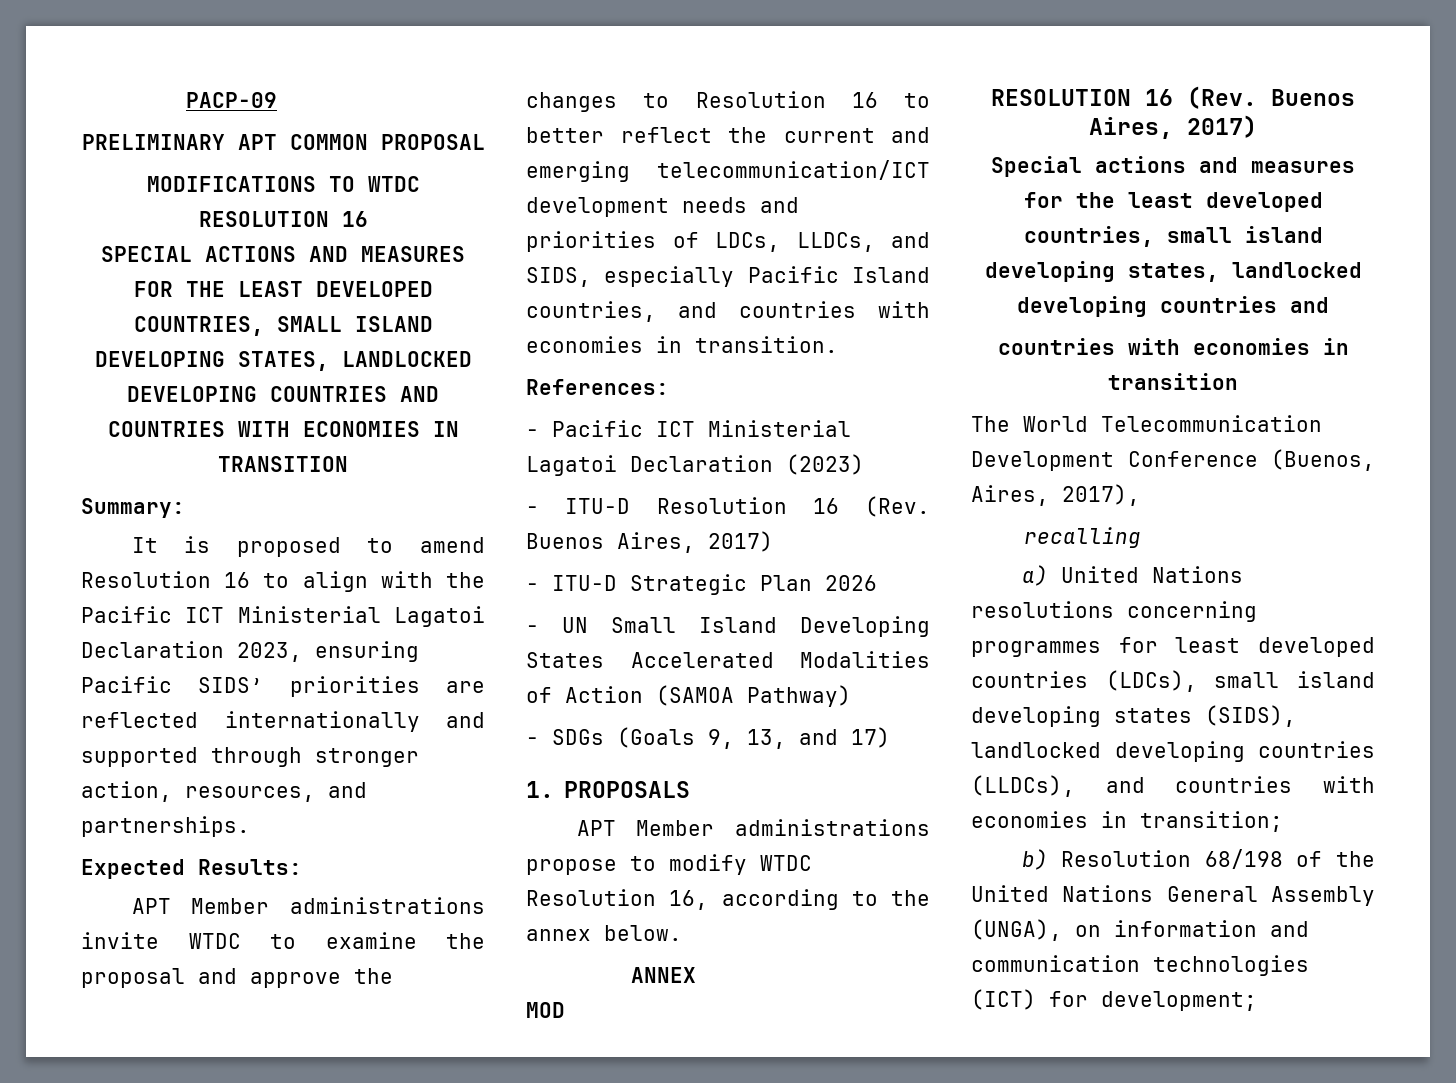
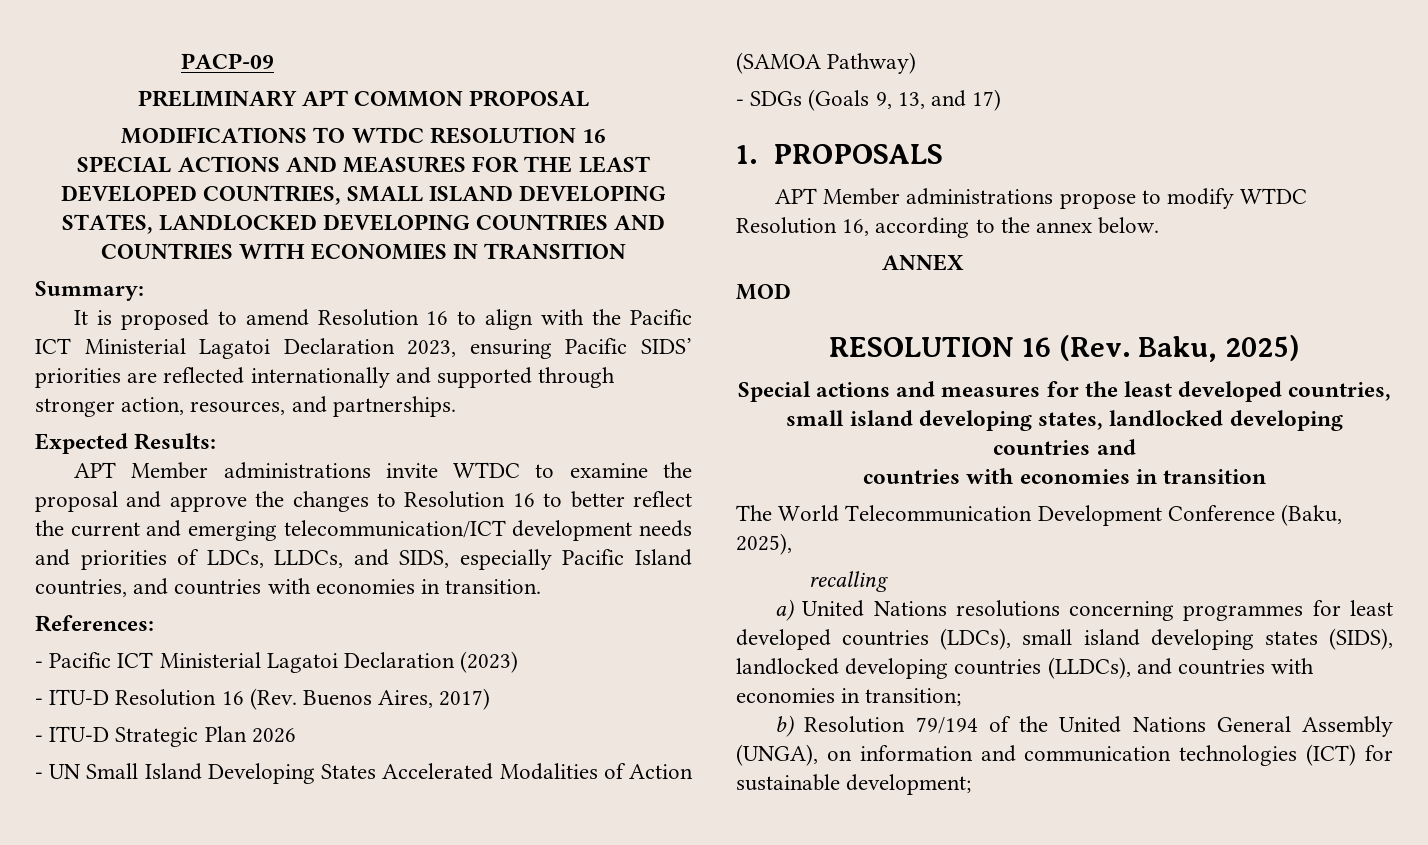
- RESOLUTION 16 (Rev. Buenos Aires, 2017)
+ RESOLUTION 16 (Rev. Baku, 2025)
- The World Telecommunication Development Conference (Buenos, Aires, 2017),
+ The World Telecommunication Development Conference (Baku, 2025),
- b) Resolution 68/198 of the United Nations General Assembly (UNGA), on information and communication technologies (ICT) for development;
+ b) Resolution 79/194 of the United Nations General Assembly (UNGA), on information and communication technologies (ICT) for sustainable development;

